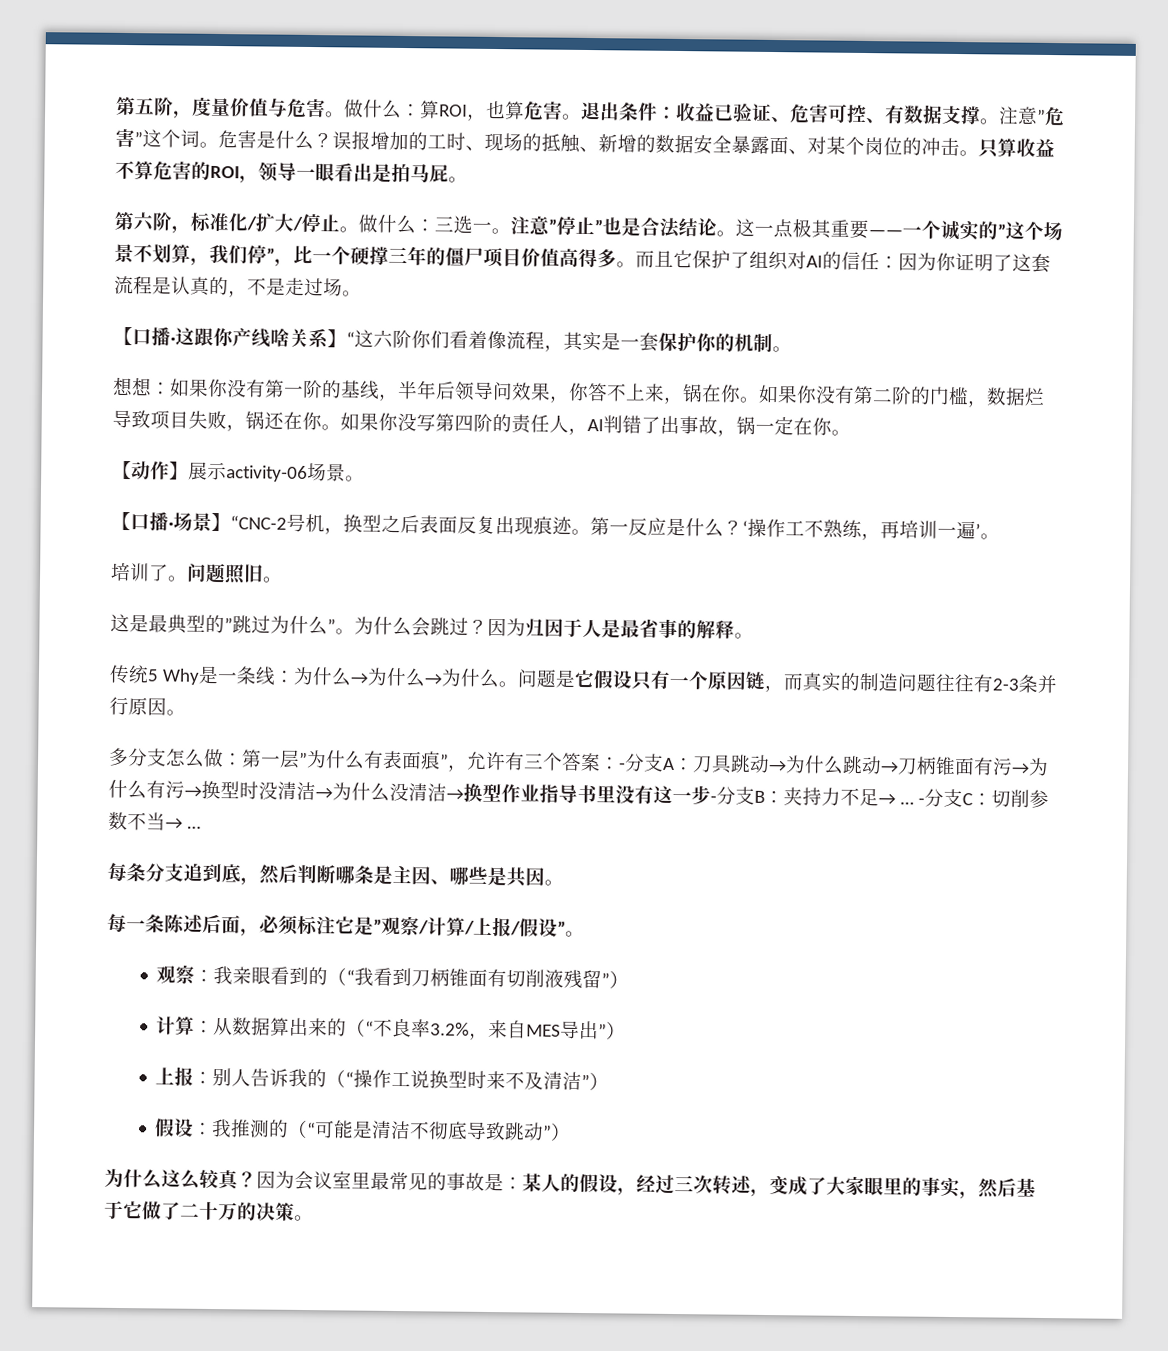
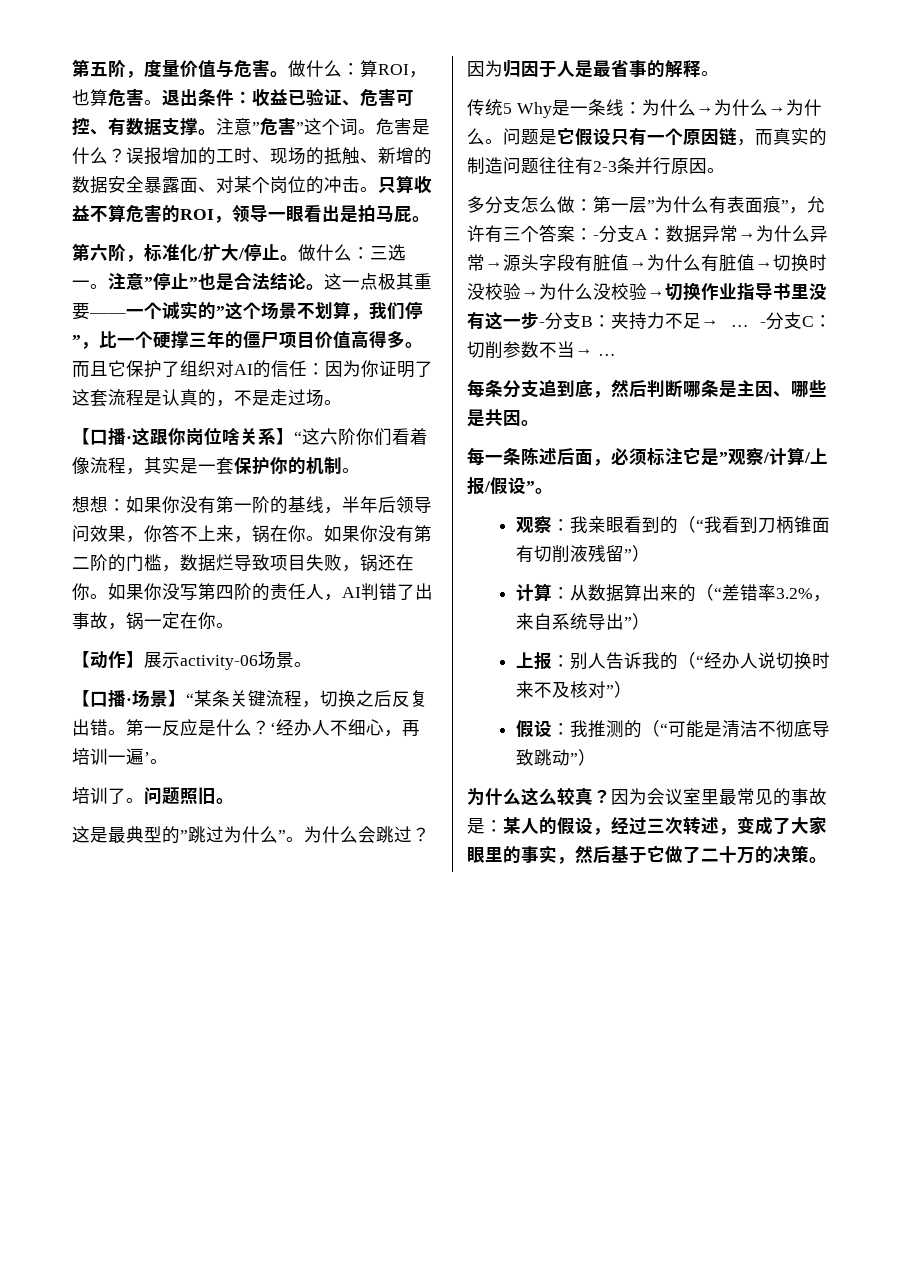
- 【口播·这跟你产线啥关系】“这六阶你们看着像流程，其实是一套保护你的机制。
+ 【口播·这跟你岗位啥关系】“这六阶你们看着像流程，其实是一套保护你的机制。
- 【口播·场景】“CNC-2号机，换型之后表面反复出现痕迹。
+ 【口播·场景】“某条关键流程，切换之后反复出错。
- ‘操作工不熟练，再培训一遍’。
+ ‘经办人不细心，再培训一遍’。
- 多分支怎么做：第一层”为什么有表面痕”，允许有三个答案：-分支A：刀具跳动→为什么跳动→刀柄锥面有污→为什么有污→换型时没清洁→为什么没清洁→换型作业指导书里没有这一步-分支B：夹持力不足→ …
+ 多分支怎么做：第一层”为什么有表面痕”，允许有三个答案：-分支A：数据异常→为什么异常→源头字段有脏值→为什么有脏值→切换时没校验→为什么没校验→切换作业指导书里没有这一步-分支B：夹持力不足→ …
- 计算：从数据算出来的（“不良率3.2%，来自MES导出”）
+ 计算：从数据算出来的（“差错率3.2%，来自系统导出”）
- 上报：别人告诉我的（“操作工说换型时来不及清洁”）
+ 上报：别人告诉我的（“经办人说切换时来不及核对”）

